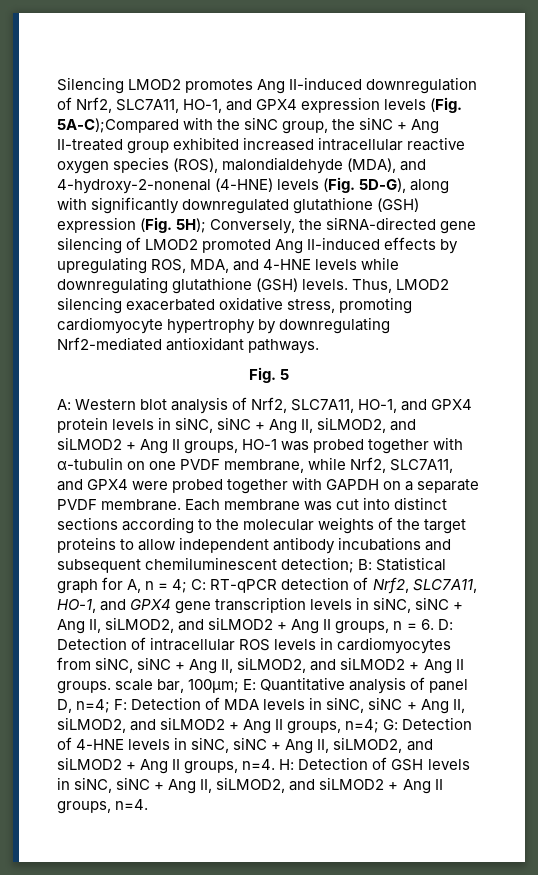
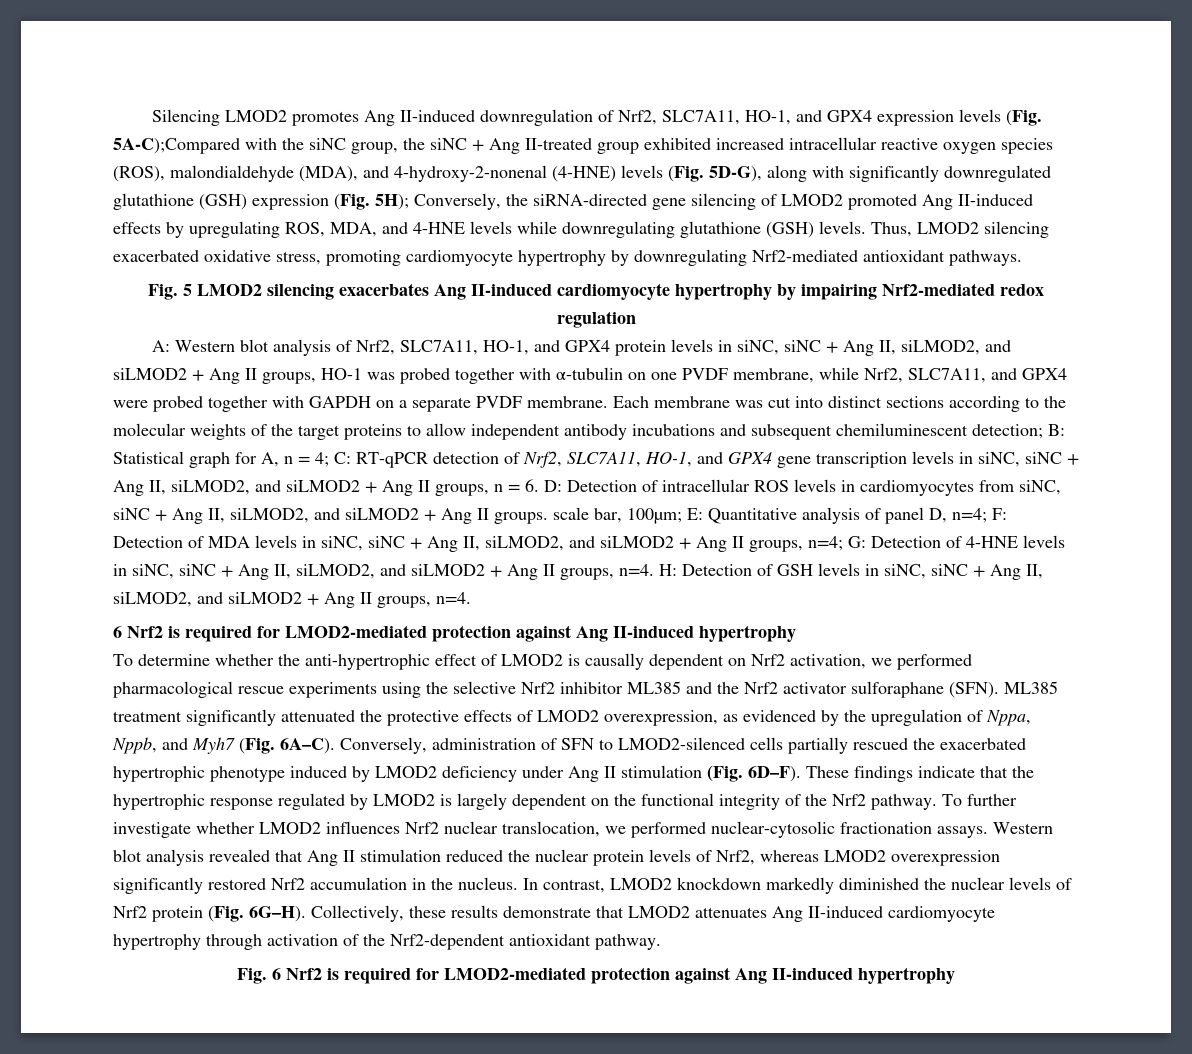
- Fig. 5
+ Fig. 5 LMOD2 silencing exacerbates Ang II-induced cardiomyocyte hypertrophy by impairing Nrf2-mediated redox regulation
  H: Detection of GSH levels in siNC, siNC + Ang II, siLMOD2, and siLMOD2 + Ang II groups, n=4.
+ 6 Nrf2 is required for LMOD2-mediated protection against Ang II-induced hypertrophy
+ To determine whether the anti-hypertrophic effect of LMOD2 is causally dependent on Nrf2 activation, we performed pharmacological rescue experiments using the selective Nrf2 inhibitor ML385 and the Nrf2 activator sulforaphane (SFN). ML385 treatment significantly attenuated the protective effects of LMOD2 overexpression, as evidenced by the upregulation of Nppa, Nppb, and Myh7 (Fig. 6A–C). Conversely, administration of SFN to LMOD2-silenced cells partially rescued the exacerbated hypertrophic phenotype induced by LMOD2 deficiency under Ang II stimulation (Fig. 6D–F). These findings indicate that the hypertrophic response regulated by LMOD2 is largely dependent on the functional integrity of the Nrf2 pathway. To further investigate whether LMOD2 influences Nrf2 nuclear translocation, we performed nuclear-cytosolic fractionation assays. Western blot analysis revealed that Ang II stimulation reduced the nuclear protein levels of Nrf2, whereas LMOD2 overexpression significantly restored Nrf2 accumulation in the nucleus. In contrast, LMOD2 knockdown markedly diminished the nuclear levels of Nrf2 protein (Fig. 6G–H). Collectively, these results demonstrate that LMOD2 attenuates Ang II-induced cardiomyocyte hypertrophy through activation of the Nrf2-dependent antioxidant pathway.
+ Fig. 6 Nrf2 is required for LMOD2-mediated protection against Ang II-induced hypertrophy

